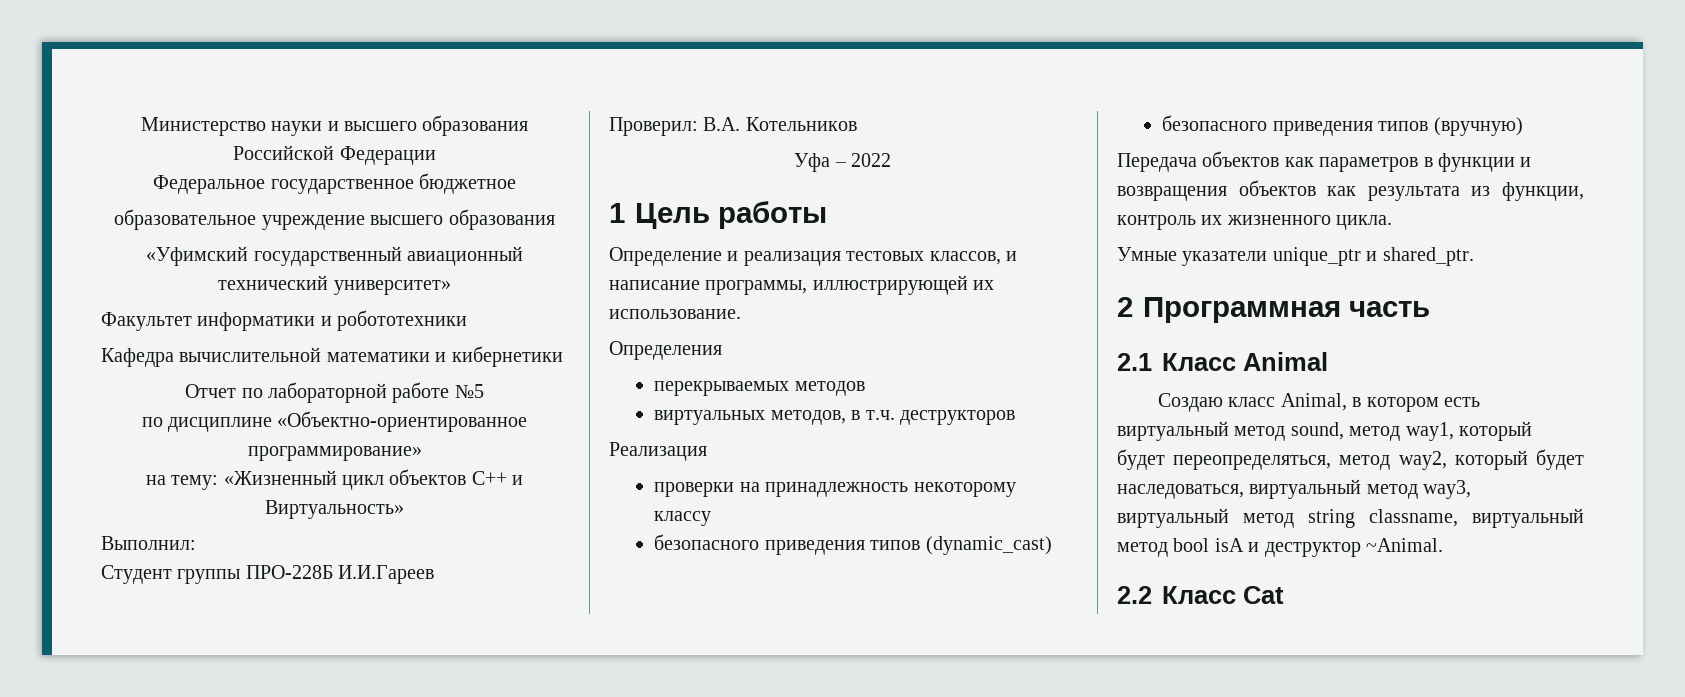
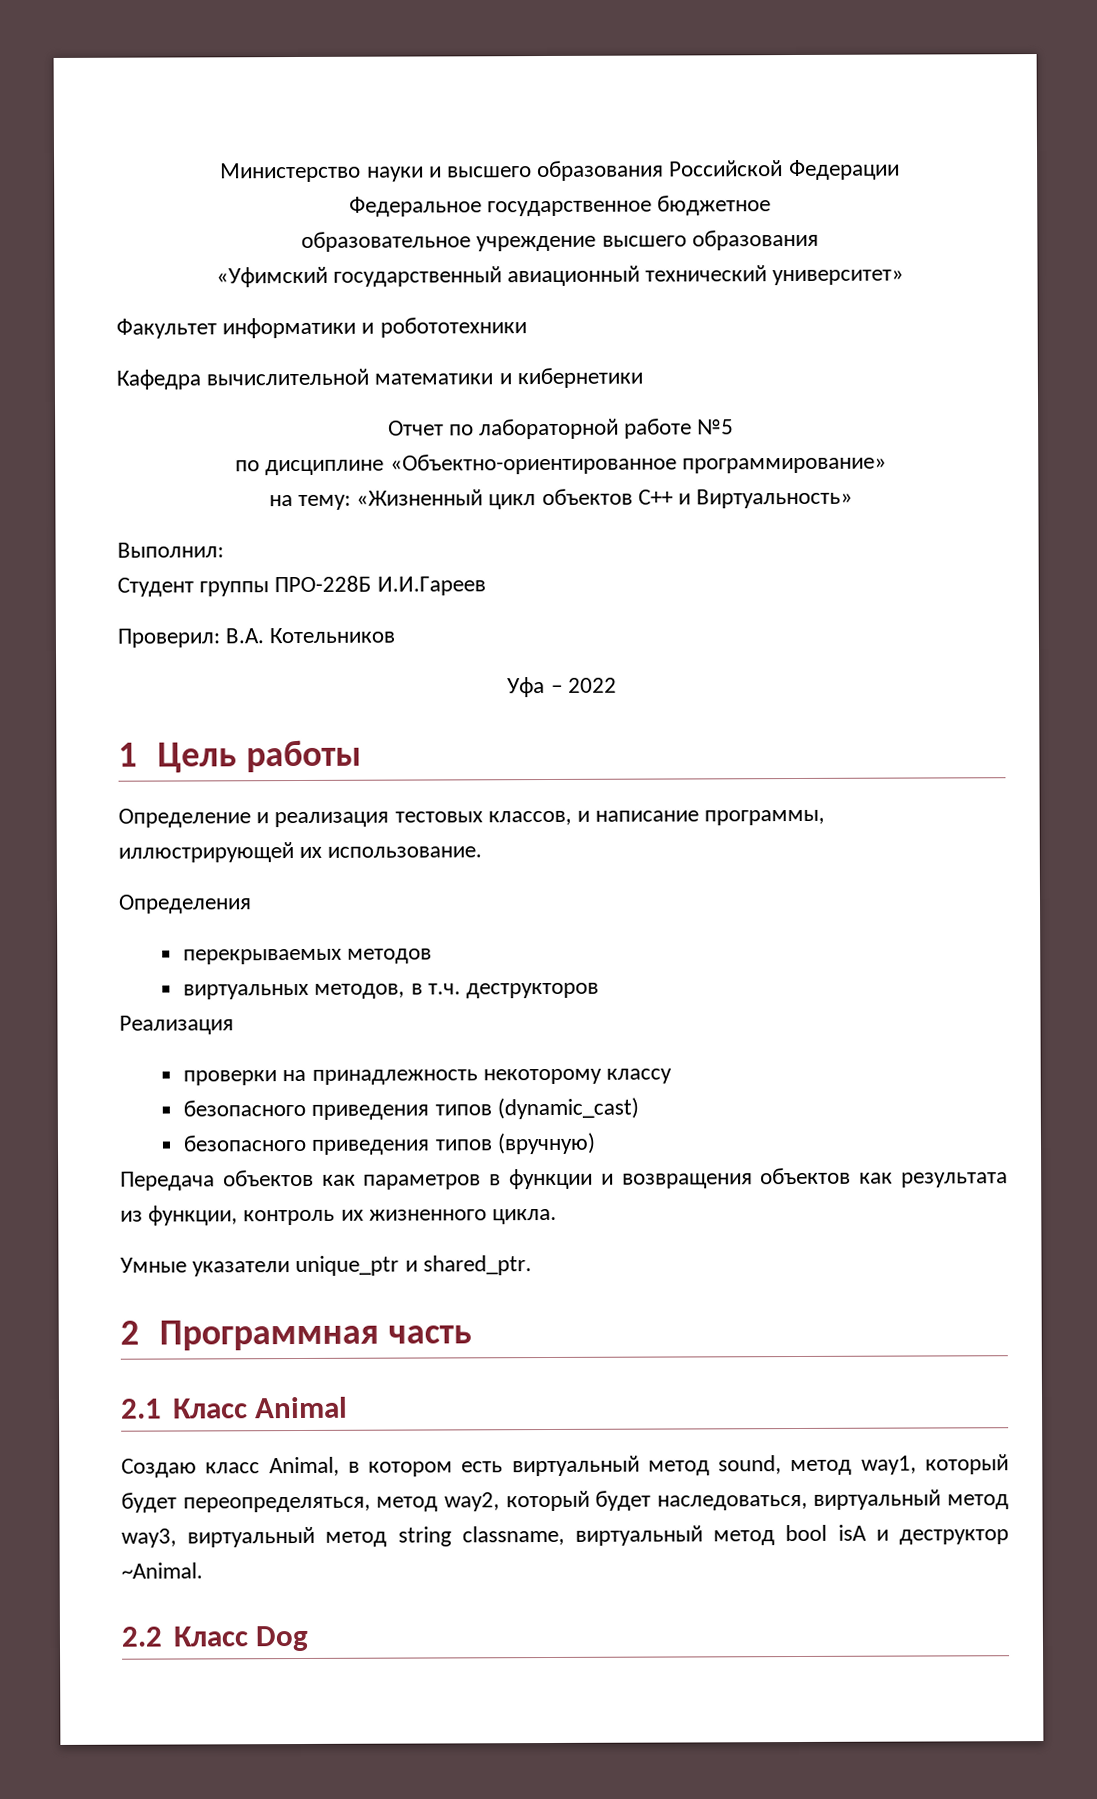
- 2.2 Класс Cat
+ 2.2 Класс Dog

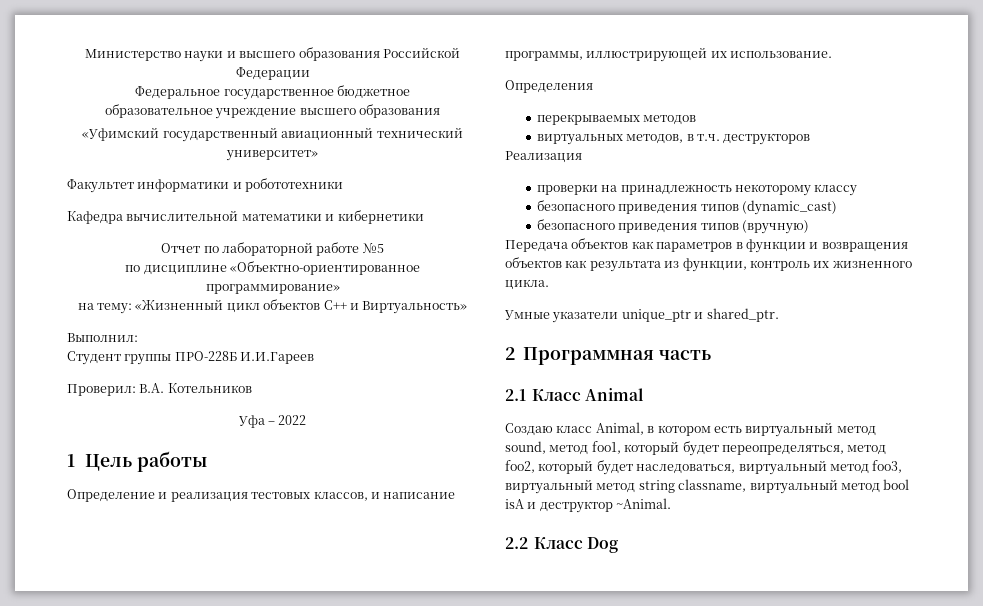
- Создаю класс Animal, в котором есть виртуальный метод sound, метод way1, который будет переопределяться, метод way2, который будет наследоваться, виртуальный метод way3, виртуальный метод string classname, виртуальный метод bool isA и деструктор ~Animal.
+ Создаю класс Animal, в котором есть виртуальный метод sound, метод foo1, который будет переопределяться, метод foo2, который будет наследоваться, виртуальный метод foo3, виртуальный метод string classname, виртуальный метод bool isA и деструктор ~Animal.

